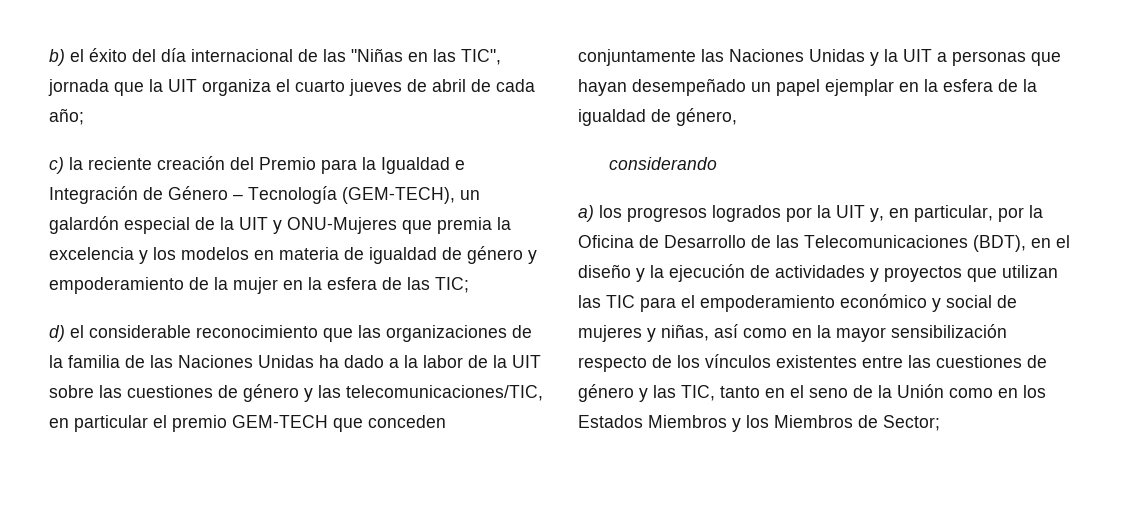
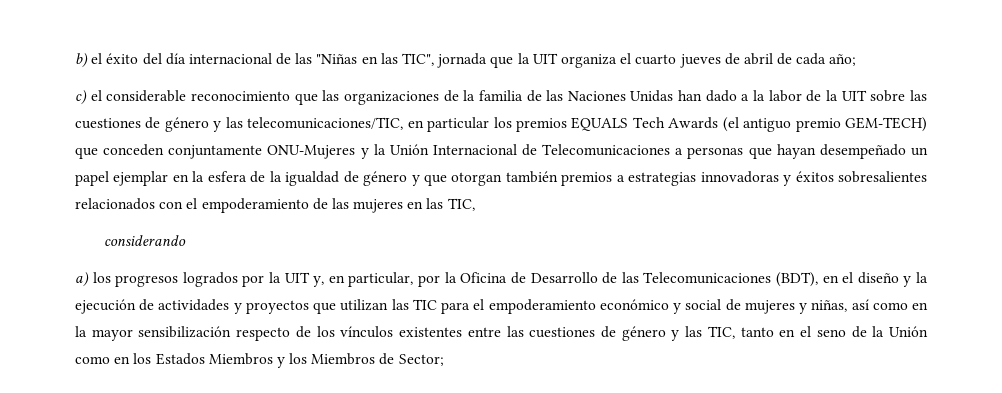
- c) la reciente creación del Premio para la Igualdad e Integración de Género – Tecnología (GEM-TECH), un galardón especial de la UIT y ONU-Mujeres que premia la excelencia y los modelos en materia de igualdad de género y empoderamiento de la mujer en la esfera de las TIC;
- d) el considerable reconocimiento que las organizaciones de la familia de las Naciones Unidas ha dado a la labor de la UIT sobre las cuestiones de género y las telecomunicaciones/TIC, en particular el premio GEM-TECH que conceden conjuntamente las Naciones Unidas y la UIT a personas que hayan desempeñado un papel ejemplar en la esfera de la igualdad de género,
+ c) el considerable reconocimiento que las organizaciones de la familia de las Naciones Unidas han dado a la labor de la UIT sobre las cuestiones de género y las telecomunicaciones/TIC, en particular los premios EQUALS Tech Awards (el antiguo premio GEM-TECH) que conceden conjuntamente ONU-Mujeres y la Unión Internacional de Telecomunicaciones a personas que hayan desempeñado un papel ejemplar en la esfera de la igualdad de género y que otorgan también premios a estrategias innovadoras y éxitos sobresalientes relacionados con el empoderamiento de las mujeres en las TIC,

